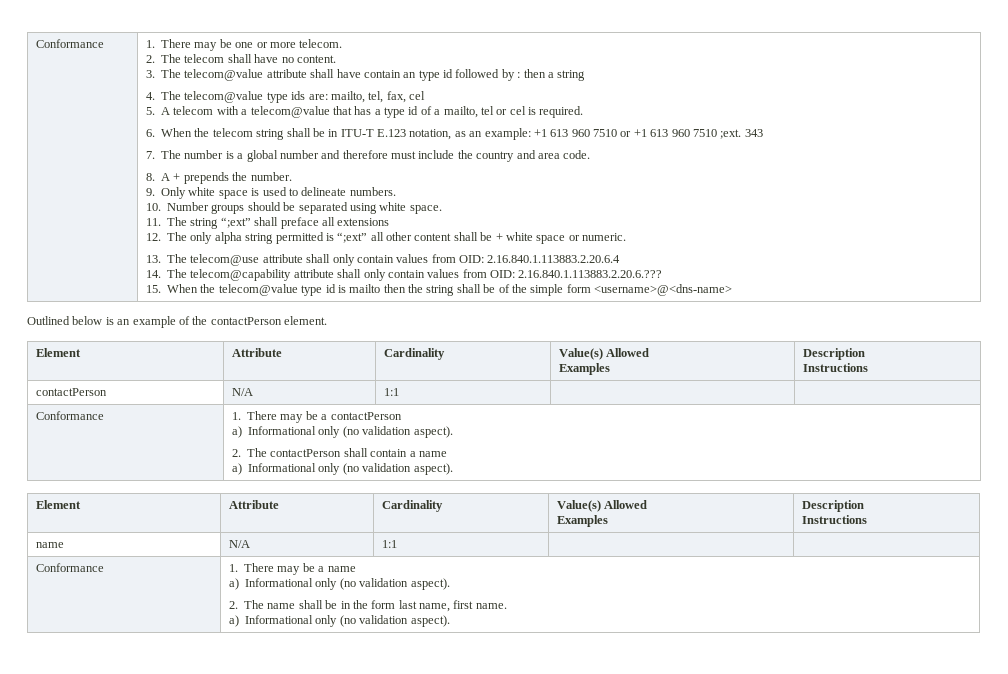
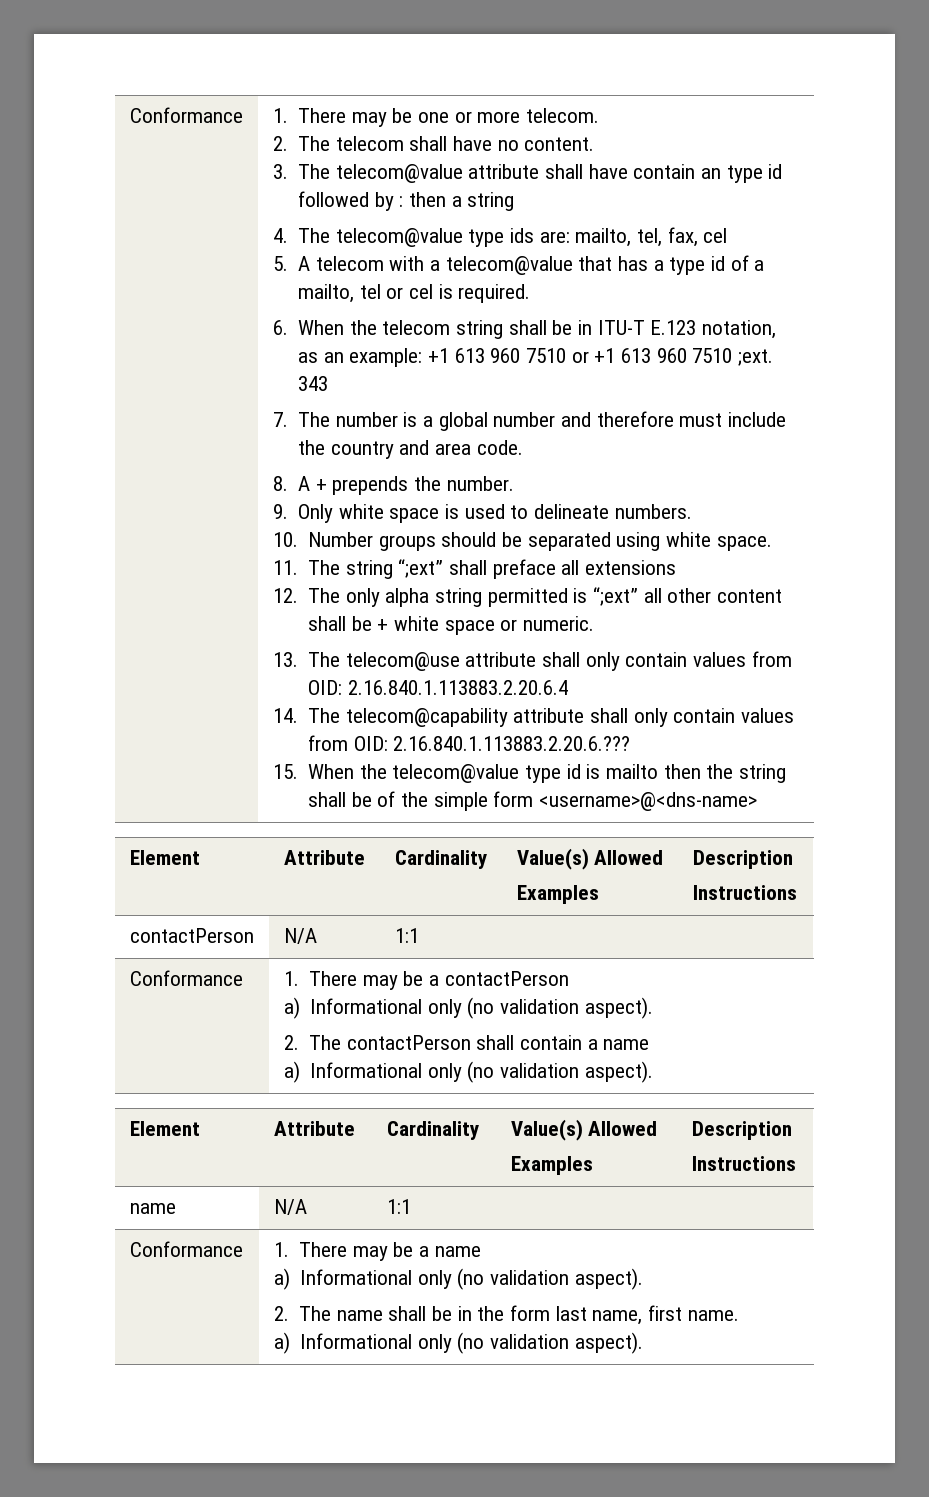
- Outlined below is an example of the contactPerson element.

